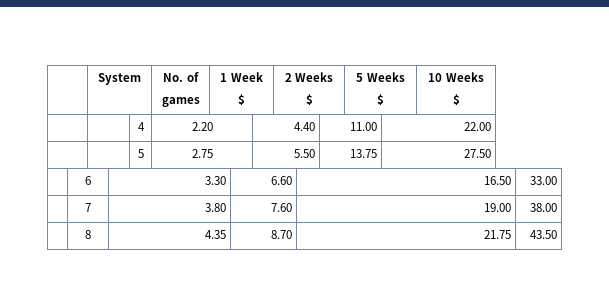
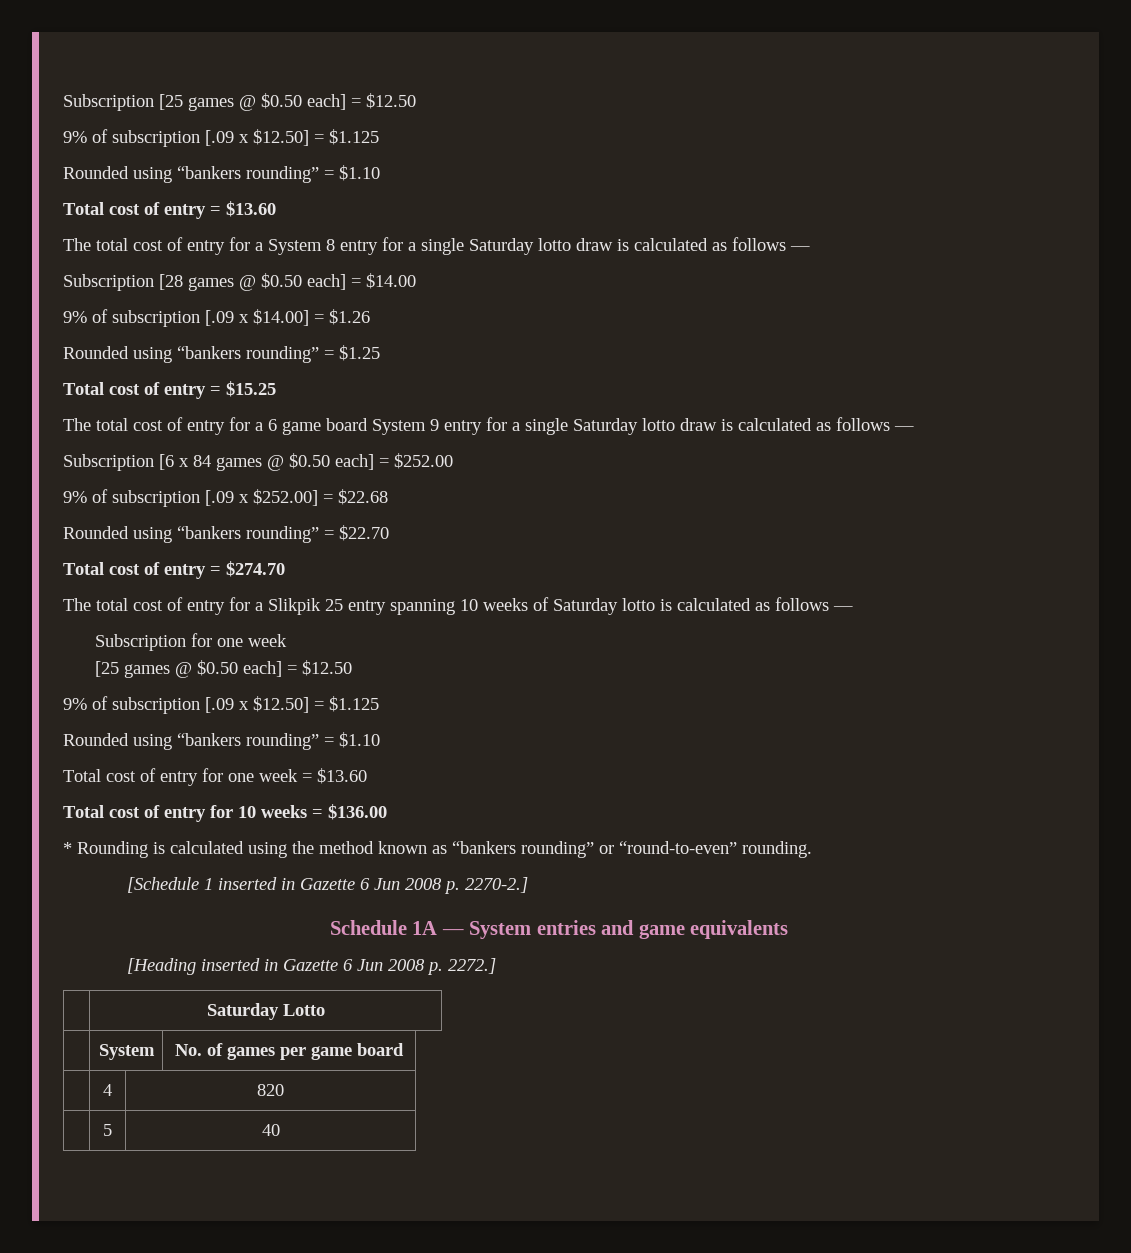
+ Subscription [25 games @ $0.50 each] = $12.50
+ 9% of subscription [.09 x $12.50] = $1.125
+ Rounded using “bankers rounding” = $1.10
+ Total cost of entry = $13.60
+ The total cost of entry for a System 8 entry for a single Saturday lotto draw is calculated as follows —
+ Subscription [28 games @ $0.50 each] = $14.00
+ 9% of subscription [.09 x $14.00] = $1.26
+ Rounded using “bankers rounding” = $1.25
+ Total cost of entry = $15.25
+ The total cost of entry for a 6 game board System 9 entry for a single Saturday lotto draw is calculated as follows —
+ Subscription [6 x 84 games @ $0.50 each] = $252.00
+ 9% of subscription [.09 x $252.00] = $22.68
+ Rounded using “bankers rounding” = $22.70
+ Total cost of entry = $274.70
+ The total cost of entry for a Slikpik 25 entry spanning 10 weeks of Saturday lotto is calculated as follows —
+ Subscription for one week
+ [25 games @ $0.50 each] = $12.50
+ 9% of subscription [.09 x $12.50] = $1.125
+ Rounded using “bankers rounding” = $1.10
+ Total cost of entry for one week = $13.60
+ Total cost of entry for 10 weeks = $136.00
+ * Rounding is calculated using the method known as “bankers rounding” or “round-to-even” rounding.
+ [Schedule 1 inserted in Gazette 6 Jun 2008 p. 2270-2.]
+ Schedule 1A — System entries and game equivalents
+ [Heading inserted in Gazette 6 Jun 2008 p. 2272.]
+ | Saturday Lotto
- | System | No. of
- games | 1 Week
- $ | 2 Weeks
- $ | 5 Weeks
- $ | 10 Weeks
- $
- | | 4 | 2.20 | 4.40 | 11.00 | 22.00
- | | 5 | 2.75 | 5.50 | 13.75 | 27.50
- | 6 | 3.30 | 6.60 | 16.50 | 33.00
- | 7 | 3.80 | 7.60 | 19.00 | 38.00
- | 8 | 4.35 | 8.70 | 21.75 | 43.50
+ | System | No. of games per game board
+ | 4 | 820
+ | 5 | 40

